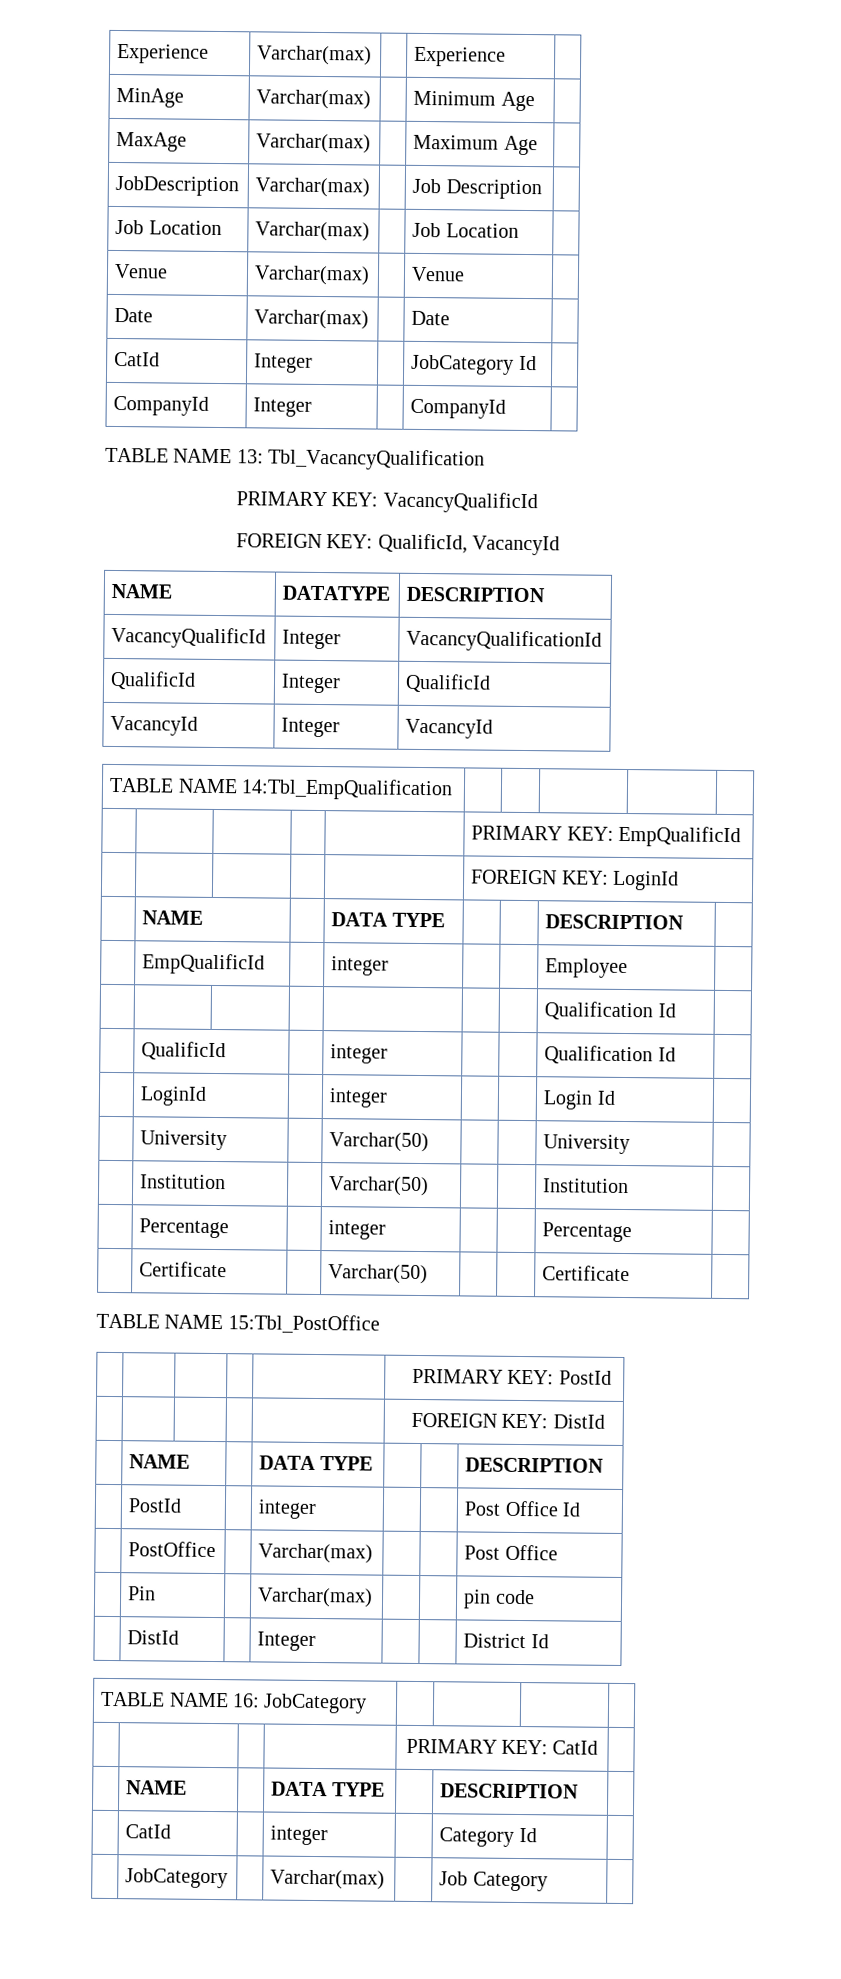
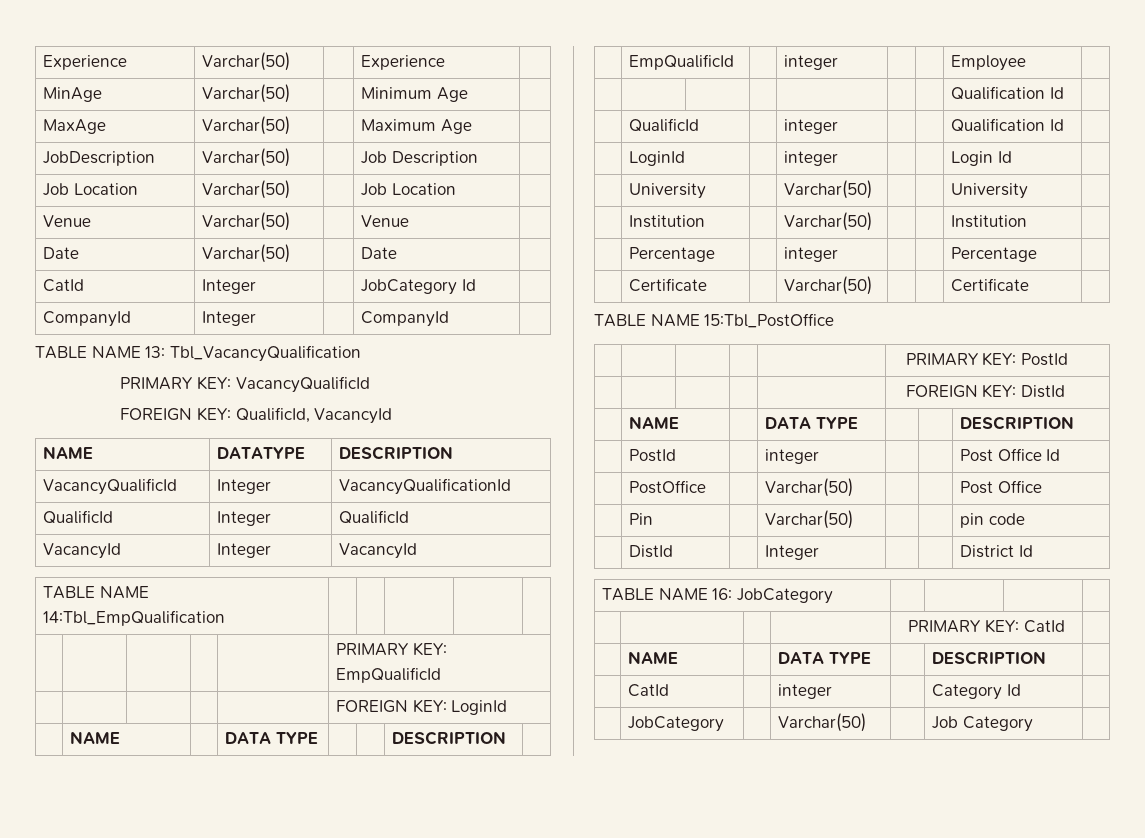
- Experience | Varchar(max) | | Experience |
+ Experience | Varchar(50) | | Experience |
- MinAge | Varchar(max) | | Minimum Age |
+ MinAge | Varchar(50) | | Minimum Age |
- MaxAge | Varchar(max) | | Maximum Age |
+ MaxAge | Varchar(50) | | Maximum Age |
- JobDescription | Varchar(max) | | Job Description |
+ JobDescription | Varchar(50) | | Job Description |
- Job Location | Varchar(max) | | Job Location |
+ Job Location | Varchar(50) | | Job Location |
- Venue | Varchar(max) | | Venue |
+ Venue | Varchar(50) | | Venue |
- Date | Varchar(max) | | Date |
+ Date | Varchar(50) | | Date |
- | PostOffice | | Varchar(max) | | | Post Office
+ | PostOffice | | Varchar(50) | | | Post Office
- | Pin | | Varchar(max) | | | pin code
+ | Pin | | Varchar(50) | | | pin code
- | JobCategory | | Varchar(max) | | Job Category |
+ | JobCategory | | Varchar(50) | | Job Category |

